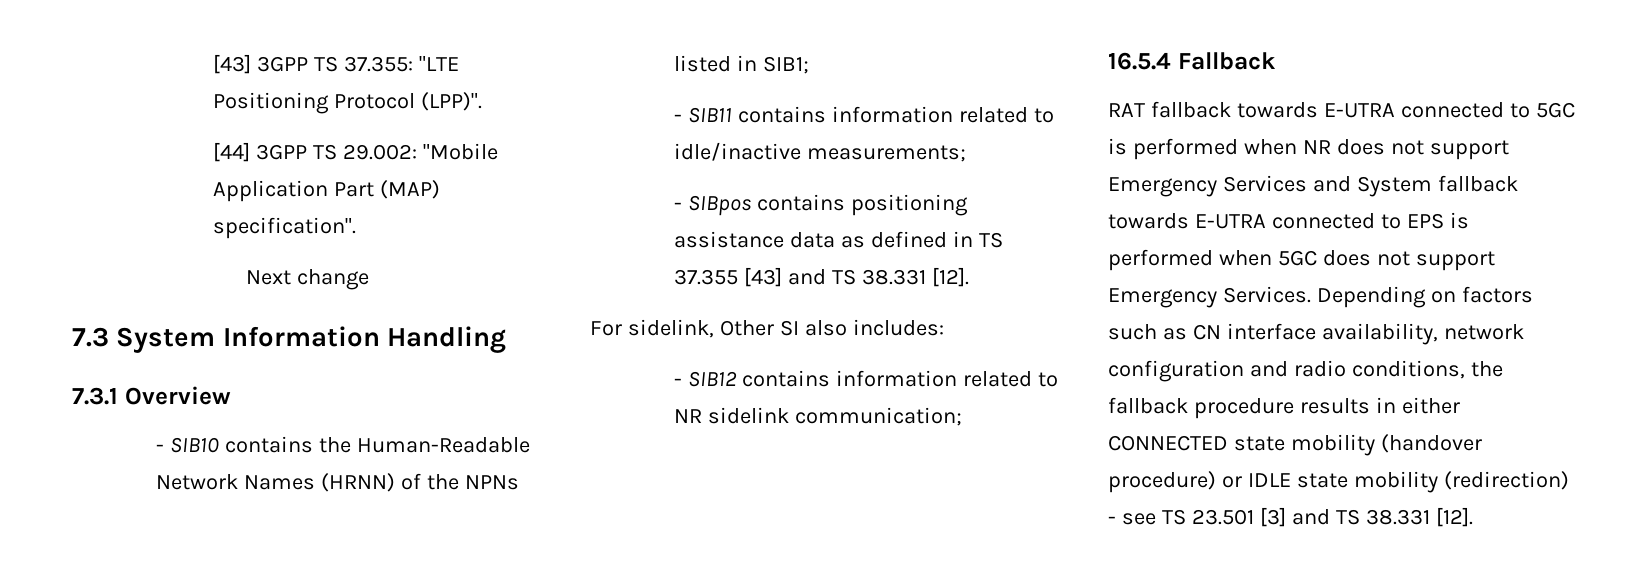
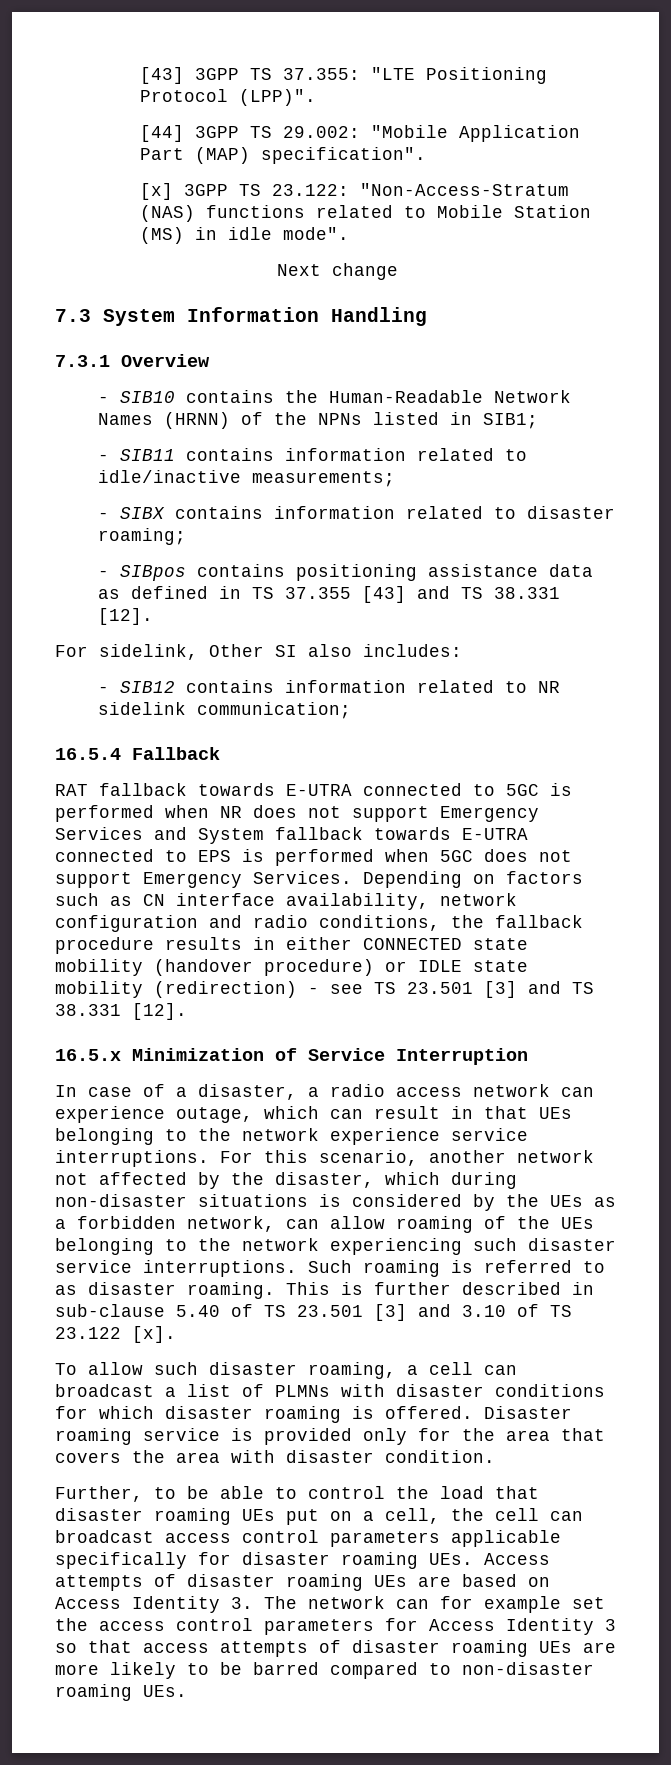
+ [x] 3GPP TS 23.122: "Non-Access-Stratum (NAS) functions related to Mobile Station (MS) in idle mode".
+ - SIBX contains information related to disaster roaming;
+ 16.5.x Minimization of Service Interruption
+ In case of a disaster, a radio access network can experience outage, which can result in that UEs belonging to the network experience service interruptions. For this scenario, another network not affected by the disaster, which during non-disaster situations is considered by the UEs as a forbidden network, can allow roaming of the UEs belonging to the network experiencing such disaster service interruptions. Such roaming is referred to as disaster roaming. This is further described in sub-clause 5.40 of TS 23.501 [3] and 3.10 of TS 23.122 [x].
+ To allow such disaster roaming, a cell can broadcast a list of PLMNs with disaster conditions for which disaster roaming is offered. Disaster roaming service is provided only for the area that covers the area with disaster condition.
+ Further, to be able to control the load that disaster roaming UEs put on a cell, the cell can broadcast access control parameters applicable specifically for disaster roaming UEs. Access attempts of disaster roaming UEs are based on Access Identity 3. The network can for example set the access control parameters for Access Identity 3 so that access attempts of disaster roaming UEs are more likely to be barred compared to non-disaster roaming UEs.

